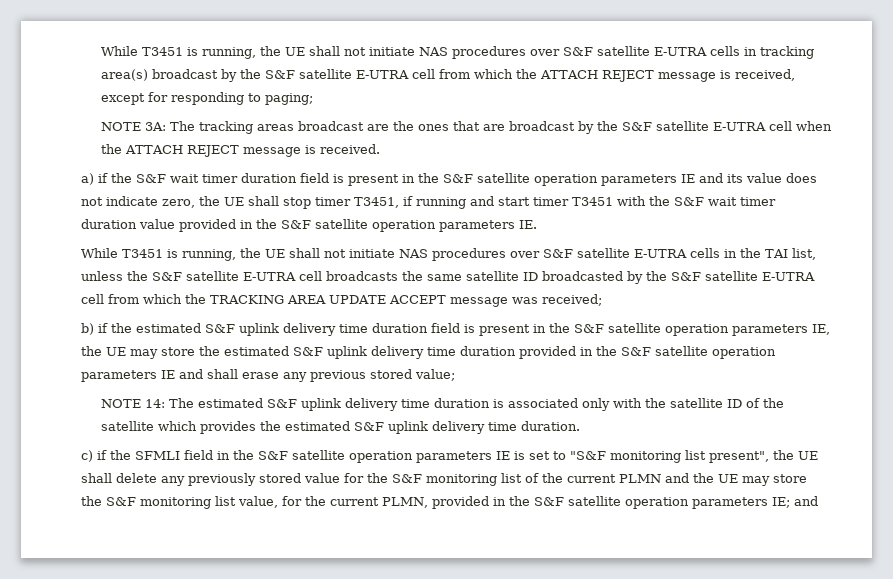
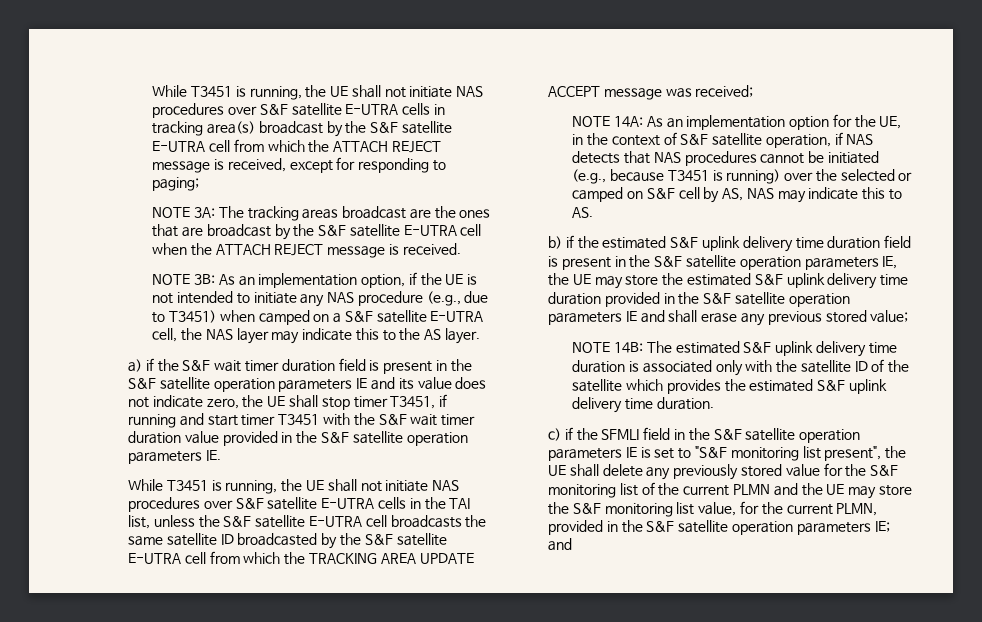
+ NOTE 3B: As an implementation option, if the UE is not intended to initiate any NAS procedure (e.g., due to T3451) when camped on a S&F satellite E-UTRA cell, the NAS layer may indicate this to the AS layer.
+ NOTE 14A: As an implementation option for the UE, in the context of S&F satellite operation, if NAS detects that NAS procedures cannot be initiated (e.g., because T3451 is running) over the selected or camped on S&F cell by AS, NAS may indicate this to AS.
- NOTE 14: The estimated S&F uplink delivery time duration is associated only with the satellite ID of the satellite which provides the estimated S&F uplink delivery time duration.
+ NOTE 14B: The estimated S&F uplink delivery time duration is associated only with the satellite ID of the satellite which provides the estimated S&F uplink delivery time duration.

